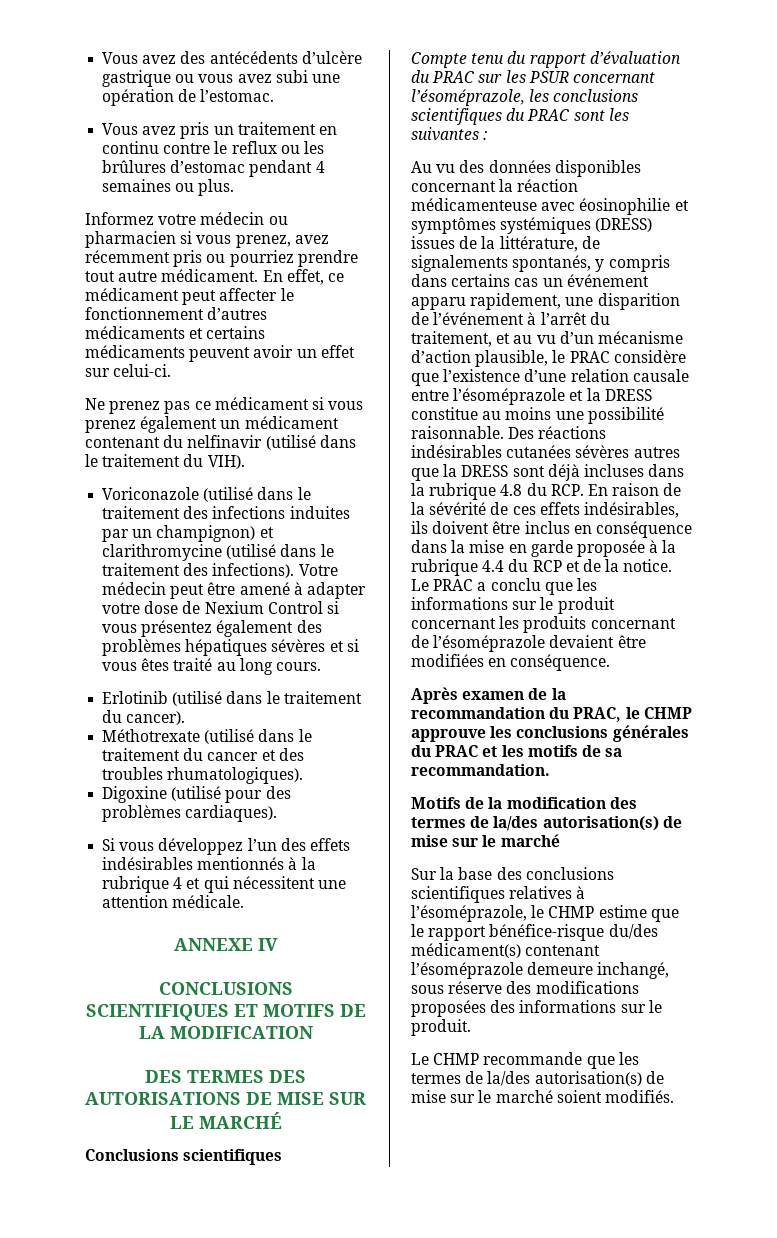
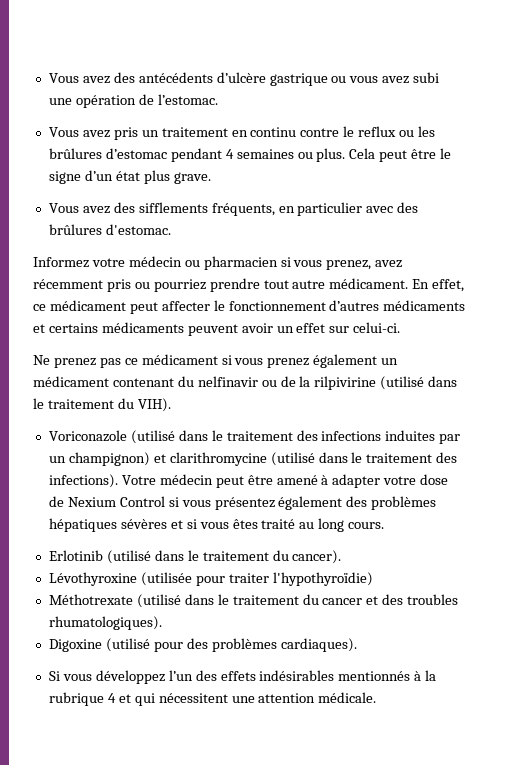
+ Cela peut être le signe d’un état plus grave.
+ Vous avez des sifflements fréquents, en particulier avec des brûlures d'estomac.
- Ne prenez pas ce médicament si vous prenez également un médicament contenant du nelfinavir (utilisé dans le traitement du VIH).
+ Ne prenez pas ce médicament si vous prenez également un médicament contenant du nelfinavir ou de la rilpivirine (utilisé dans le traitement du VIH).
+ Lévothyroxine (utilisée pour traiter l'hypothyroïdie)
- ANNEXE IV
- CONCLUSIONS SCIENTIFIQUES ET MOTIFS DE LA MODIFICATION
- DES TERMES DES AUTORISATIONS DE MISE SUR LE MARCHÉ
- Conclusions scientifiques
- Compte tenu du rapport d’évaluation du PRAC sur les PSUR concernant l’ésoméprazole, les conclusions scientifiques du PRAC sont les suivantes :
- Au vu des données disponibles concernant la réaction médicamenteuse avec éosinophilie et symptômes systémiques (DRESS) issues de la littérature, de signalements spontanés, y compris dans certains cas un événement apparu rapidement, une disparition de l’événement à l’arrêt du traitement, et au vu d’un mécanisme d’action plausible, le PRAC considère que l’existence d’une relation causale entre l’ésoméprazole et la DRESS constitue au moins une possibilité raisonnable. Des réactions indésirables cutanées sévères autres que la DRESS sont déjà incluses dans la rubrique 4.8 du RCP. En raison de la sévérité de ces effets indésirables, ils doivent être inclus en conséquence dans la mise en garde proposée à la rubrique 4.4 du RCP et de la notice. Le PRAC a conclu que les informations sur le produit concernant les produits concernant de l’ésoméprazole devaient être modifiées en conséquence.
- Après examen de la recommandation du PRAC, le CHMP approuve les conclusions générales du PRAC et les motifs de sa recommandation.
- Motifs de la modification des termes de la/des autorisation(s) de mise sur le marché
- Sur la base des conclusions scientifiques relatives à l’ésoméprazole, le CHMP estime que le rapport bénéfice-risque du/des médicament(s) contenant l’ésoméprazole demeure inchangé, sous réserve des modifications proposées des informations sur le produit.
- Le CHMP recommande que les termes de la/des autorisation(s) de mise sur le marché soient modifiés.

